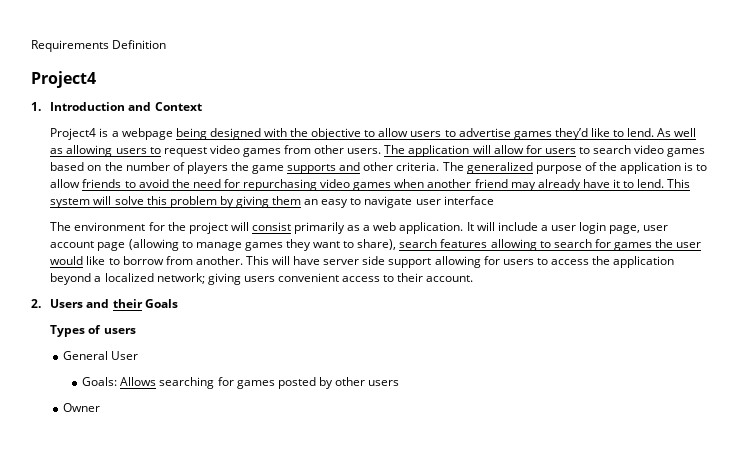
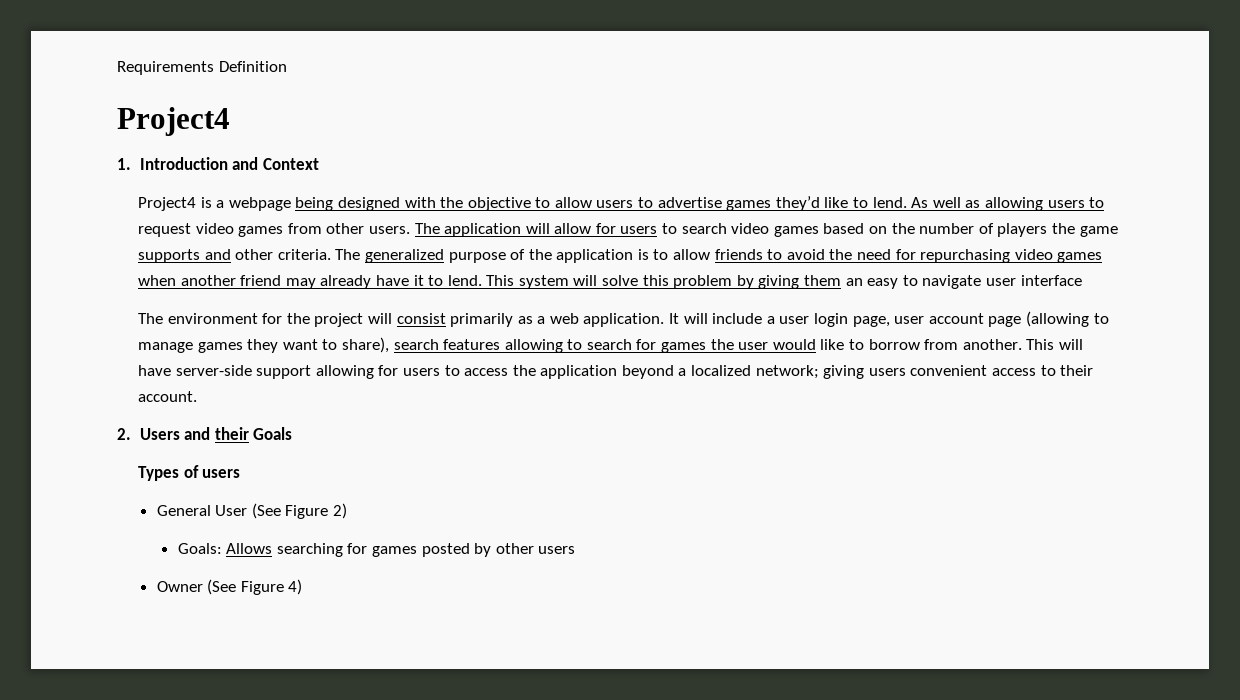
- This will have server side support allowing for users to access the application beyond a localized network; giving users convenient access to their account.
+ This will have server-side support allowing for users to access the application beyond a localized network; giving users convenient access to their account.
- General User
+ General User (See Figure 2)
- Owner
+ Owner (See Figure 4)

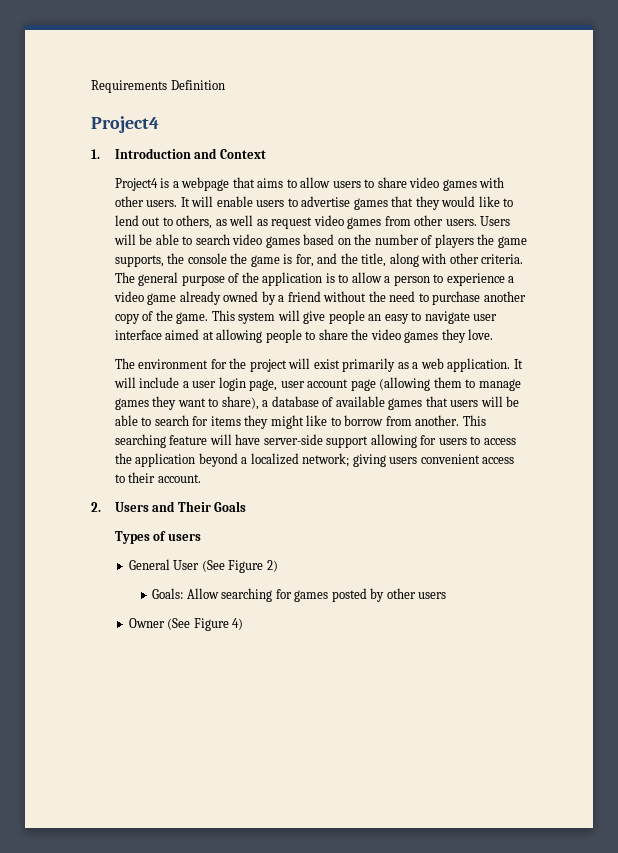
- Project4 is a webpage being designed with the objective to allow users to advertise games they’d like to lend. As well as allowing users to request video games from other users.
+ Project4 is a webpage that aims to allow users to share video games with other users. It will enable users to advertise games that they would like to lend out to others, as well as request video games from other users.
- The application will allow for users to search video games based on the number of players the game supports and other criteria.
+ Users will be able to search video games based on the number of players the game supports, the console the game is for, and the title, along with other criteria.
- The generalized purpose of the application is to allow friends to avoid the need for repurchasing video games when another friend may already have it to lend. This system will solve this problem by giving them an easy to navigate user interface
+ The general purpose of the application is to allow a person to experience a video game already owned by a friend without the need to purchase another copy of the game. This system will give people an easy to navigate user interface aimed at allowing people to share the video games they love.
- The environment for the project will consist primarily as a web application.
+ The environment for the project will exist primarily as a web application.
- It will include a user login page, user account page (allowing to manage games they want to share), search features allowing to search for games the user would like to borrow from another.
+ It will include a user login page, user account page (allowing them to manage games they want to share), a database of available games that users will be able to search for items they might like to borrow from another.
- This will have server-side support allowing for users to access the application beyond a localized network; giving users convenient access to their account.
+ This searching feature will have server-side support allowing for users to access the application beyond a localized network; giving users convenient access to their account.
- 2. Users and their Goals
+ 2. Users and Their Goals
- Goals: Allows searching for games posted by other users
+ Goals: Allow searching for games posted by other users

